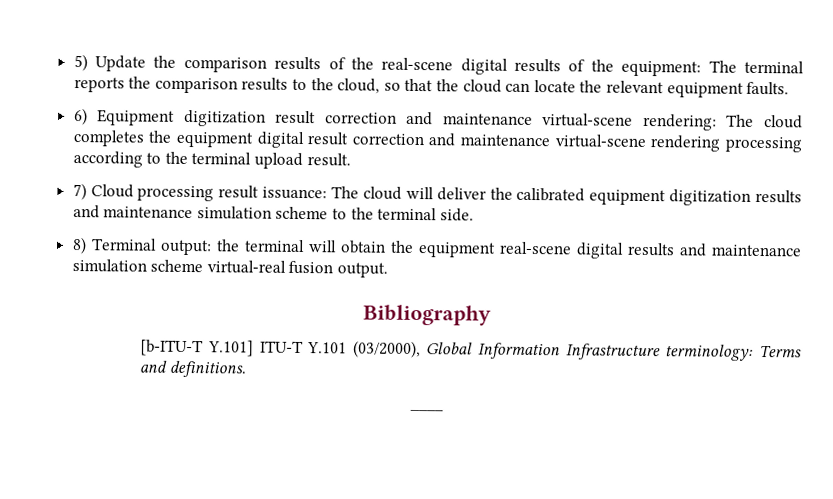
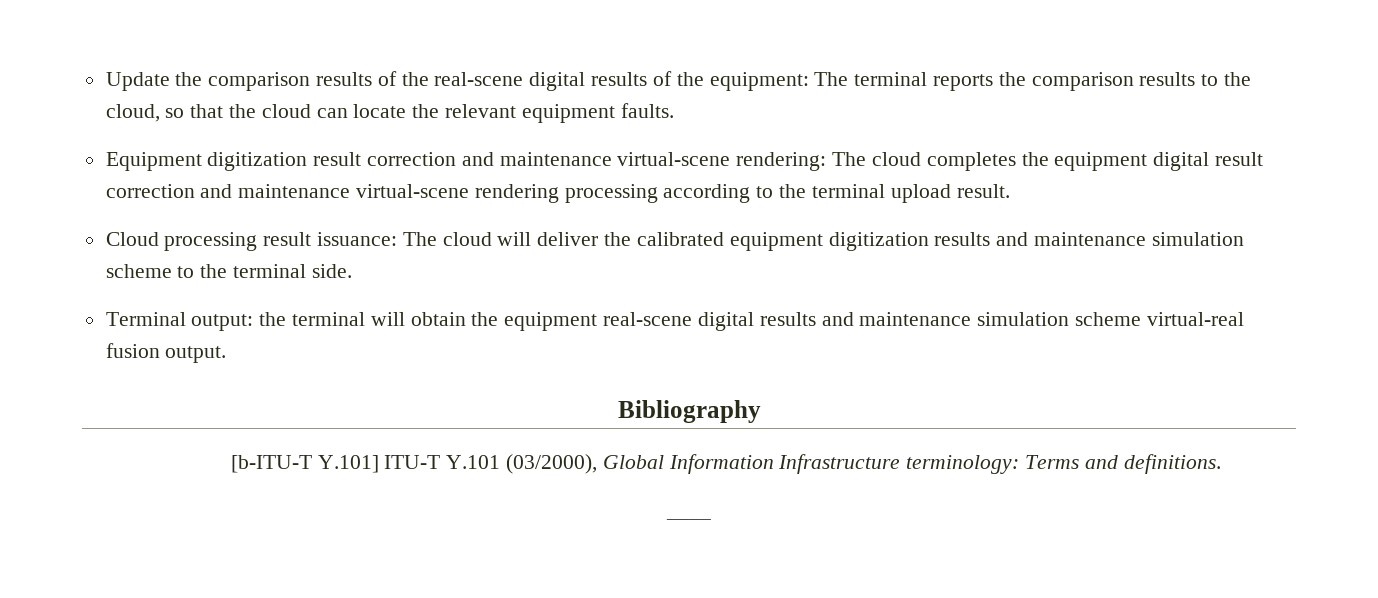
- 5) Update the comparison results of the real-scene digital results of the equipment: The terminal reports the comparison results to the cloud, so that the cloud can locate the relevant equipment faults.
+ Update the comparison results of the real-scene digital results of the equipment: The terminal reports the comparison results to the cloud, so that the cloud can locate the relevant equipment faults.
- 6) Equipment digitization result correction and maintenance virtual-scene rendering: The cloud completes the equipment digital result correction and maintenance virtual-scene rendering processing according to the terminal upload result.
+ Equipment digitization result correction and maintenance virtual-scene rendering: The cloud completes the equipment digital result correction and maintenance virtual-scene rendering processing according to the terminal upload result.
- 7) Cloud processing result issuance: The cloud will deliver the calibrated equipment digitization results and maintenance simulation scheme to the terminal side.
+ Cloud processing result issuance: The cloud will deliver the calibrated equipment digitization results and maintenance simulation scheme to the terminal side.
- 8) Terminal output: the terminal will obtain the equipment real-scene digital results and maintenance simulation scheme virtual-real fusion output.
+ Terminal output: the terminal will obtain the equipment real-scene digital results and maintenance simulation scheme virtual-real fusion output.

